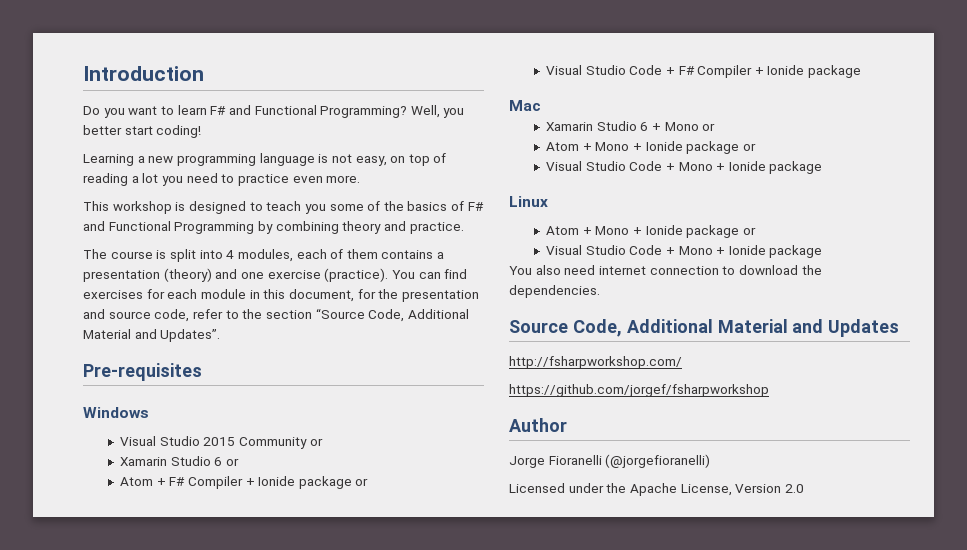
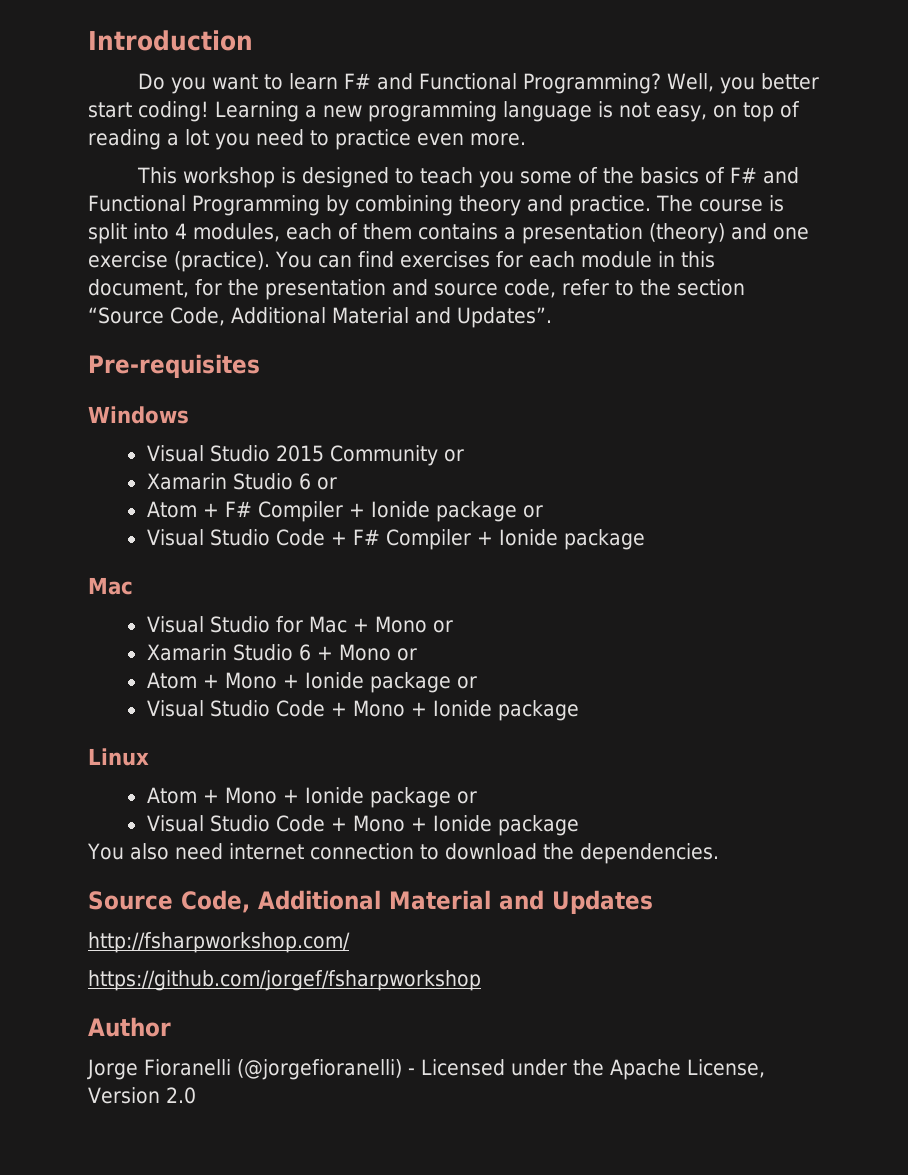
- Well, you better start coding!
- Learning a new programming language is not easy, on top of reading a lot you need to practice even more.
+ Well, you better start coding! Learning a new programming language is not easy, on top of reading a lot you need to practice even more.
- This workshop is designed to teach you some of the basics of F# and Functional Programming by combining theory and practice.
- The course is split into 4 modules, each of them contains a presentation (theory) and one exercise (practice).
+ This workshop is designed to teach you some of the basics of F# and Functional Programming by combining theory and practice. The course is split into 4 modules, each of them contains a presentation (theory) and one exercise (practice).
+ Visual Studio for Mac + Mono or
- Jorge Fioranelli (@jorgefioranelli)
- Licensed under the Apache License, Version 2.0
+ Jorge Fioranelli (@jorgefioranelli) - Licensed under the Apache License, Version 2.0

